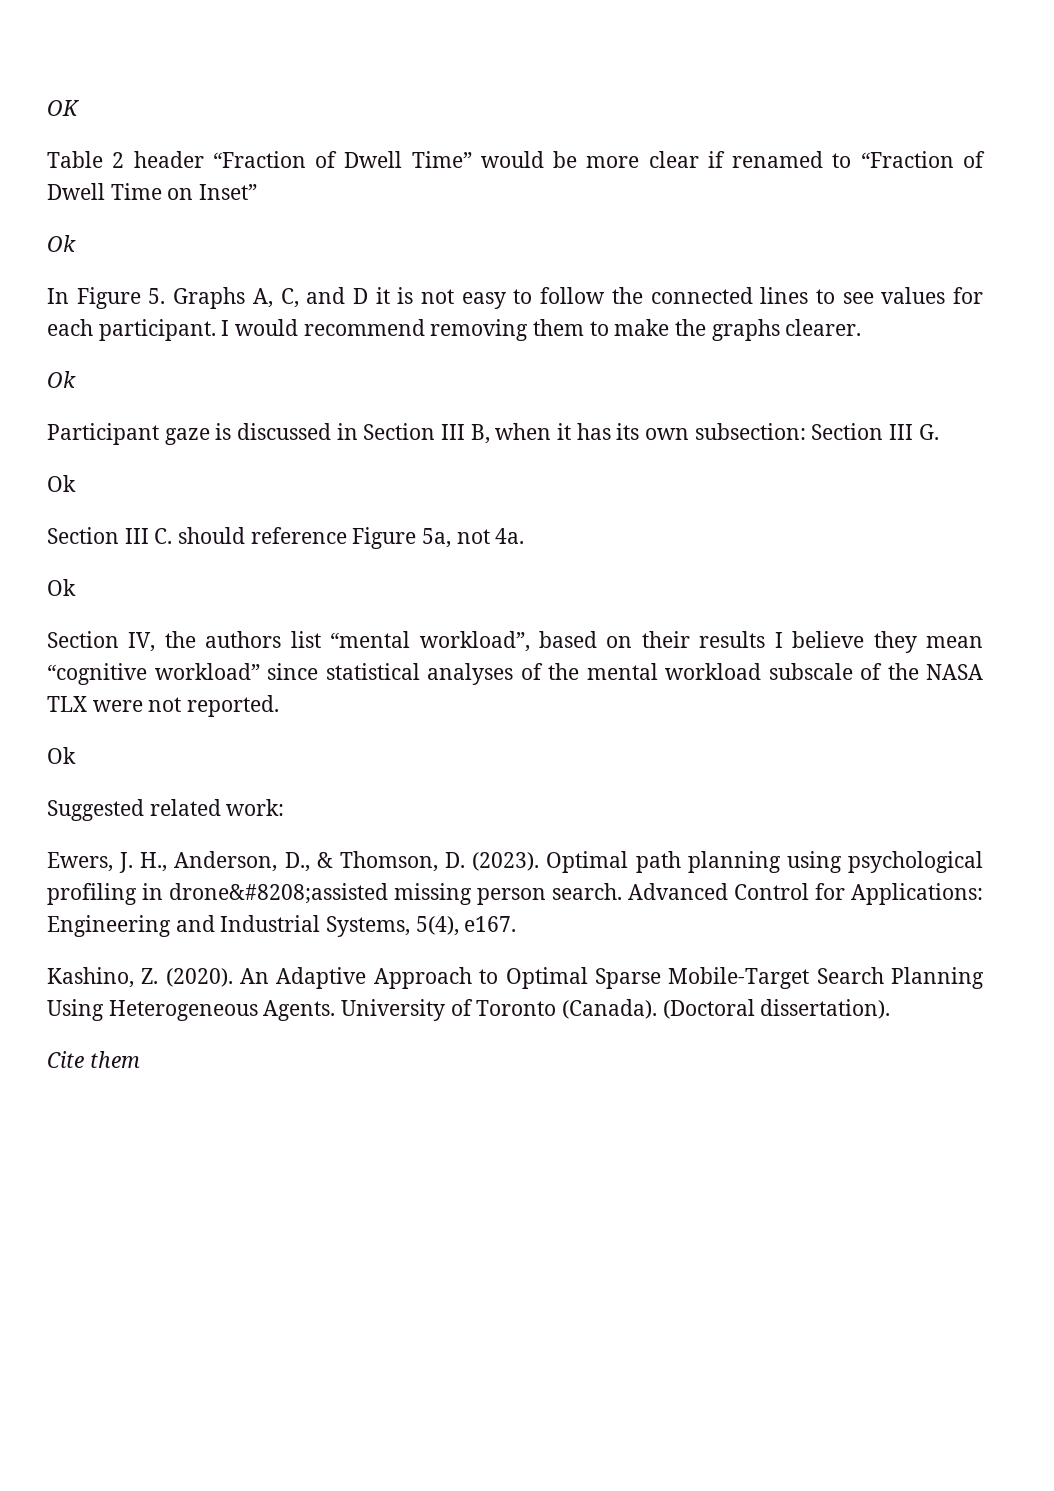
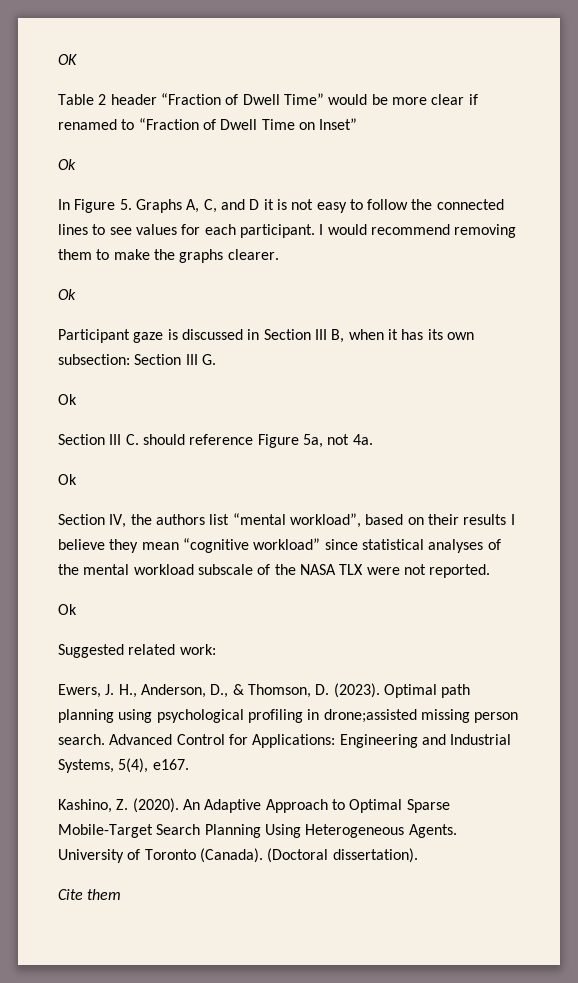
- Optimal path planning using psychological profiling in drone&#8208;assisted missing person search.
+ Optimal path planning using psychological profiling in drone;assisted missing person search.

